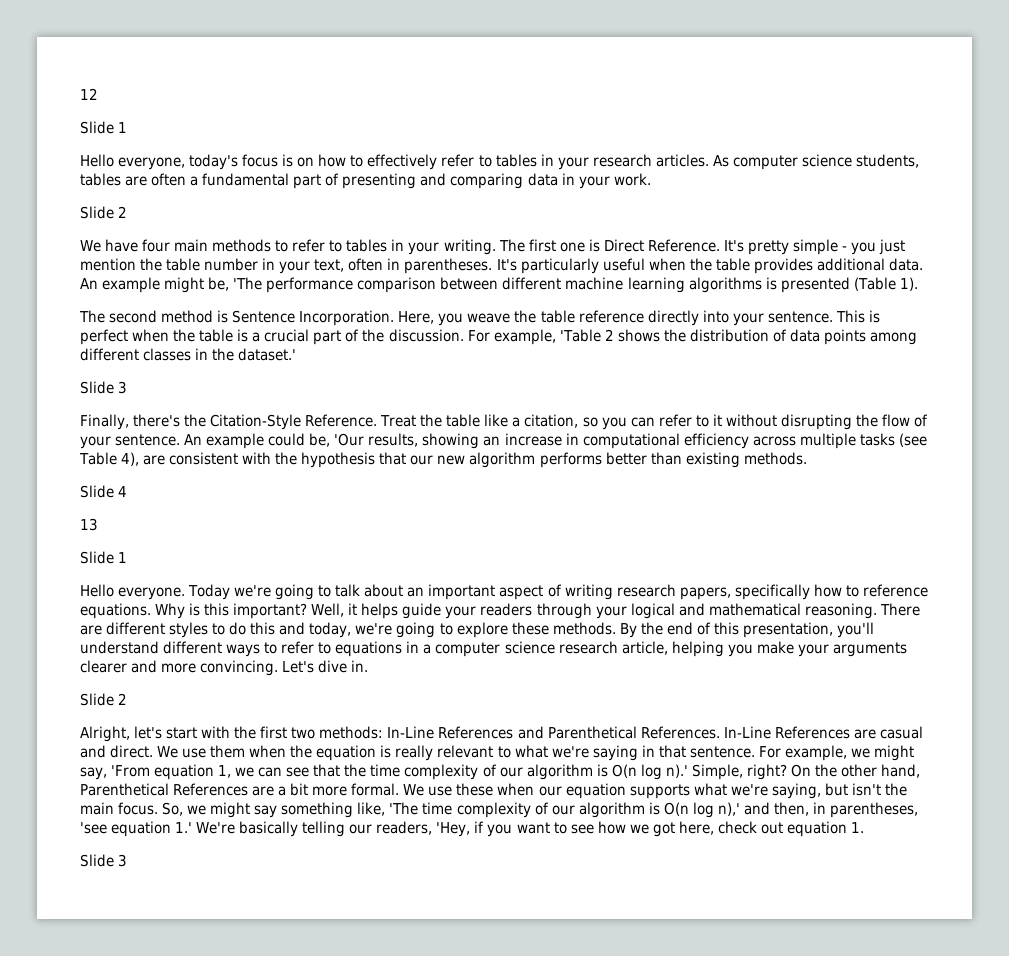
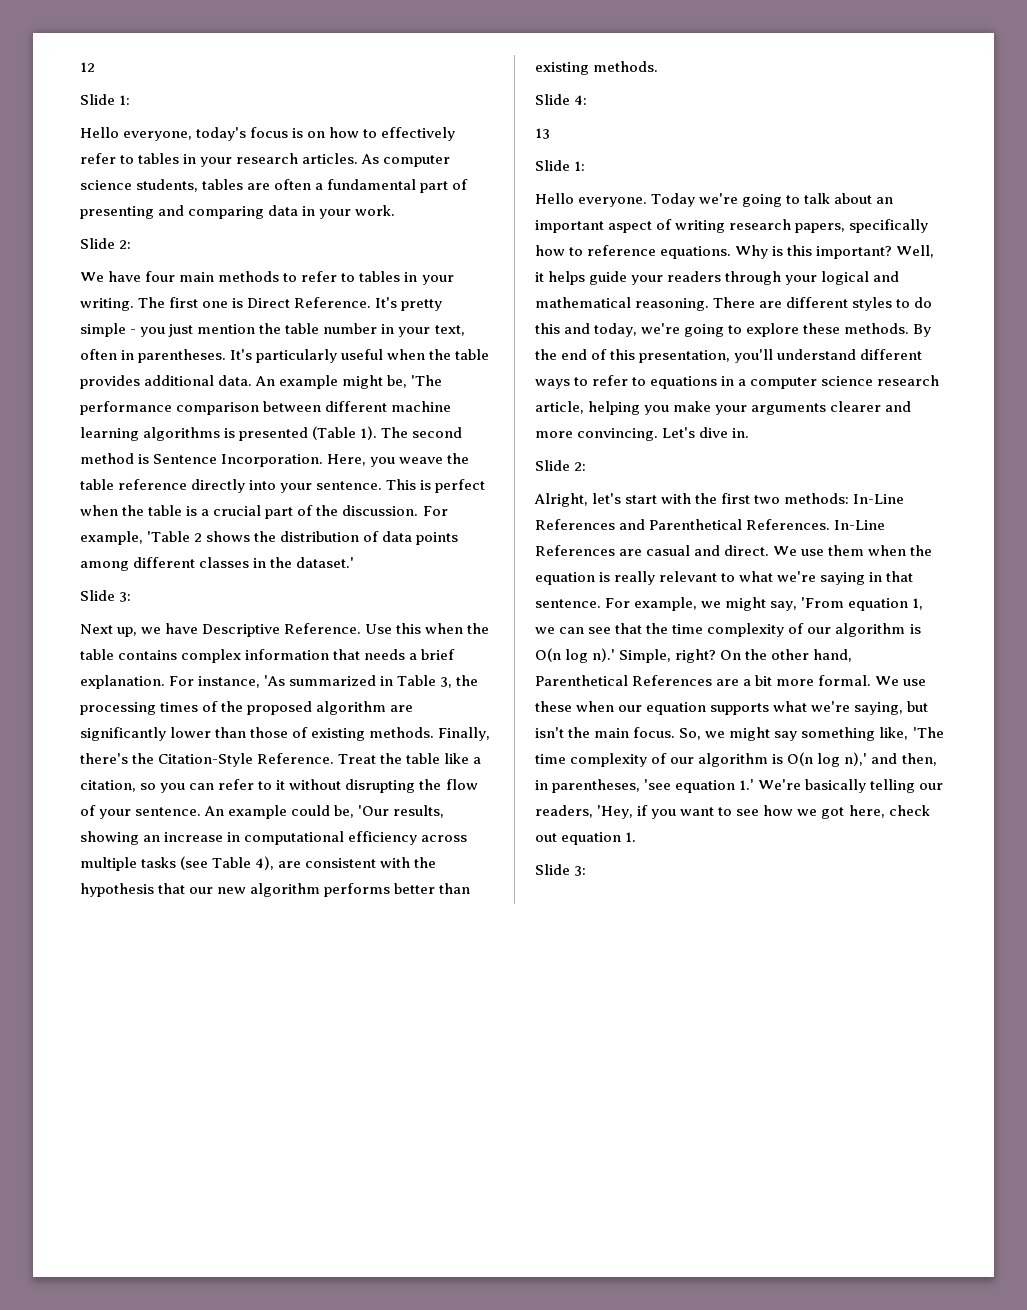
  12
- Slide 1
+ Slide 1:
  As computer science students, tables are often a fundamental part of presenting and comparing data in your work.
- Slide 2
+ Slide 2:
- An example might be, 'The performance comparison between different machine learning algorithms is presented (Table 1).
- The second method is Sentence Incorporation.
+ An example might be, 'The performance comparison between different machine learning algorithms is presented (Table 1). The second method is Sentence Incorporation.
  For example, 'Table 2 shows the distribution of data points among different classes in the dataset.'
- Slide 3
- Finally, there's the Citation-Style Reference.
+ Slide 3:
+ Next up, we have Descriptive Reference. Use this when the table contains complex information that needs a brief explanation. For instance, 'As summarized in Table 3, the processing times of the proposed algorithm are significantly lower than those of existing methods. Finally, there's the Citation-Style Reference.
- Slide 4
+ Slide 4:
  13
- Slide 1
+ Slide 1:
  Let's dive in.
- Slide 2
+ Slide 2:
  So, we might say something like, 'The time complexity of our algorithm is O(n log n),' and then, in parentheses, 'see equation 1.' We're basically telling our readers, 'Hey, if you want to see how we got here, check out equation 1.
- Slide 3
+ Slide 3:

